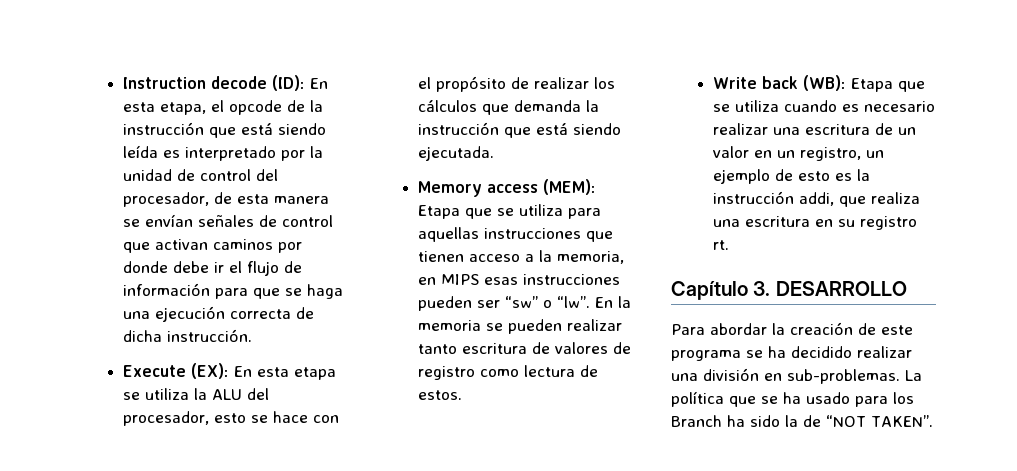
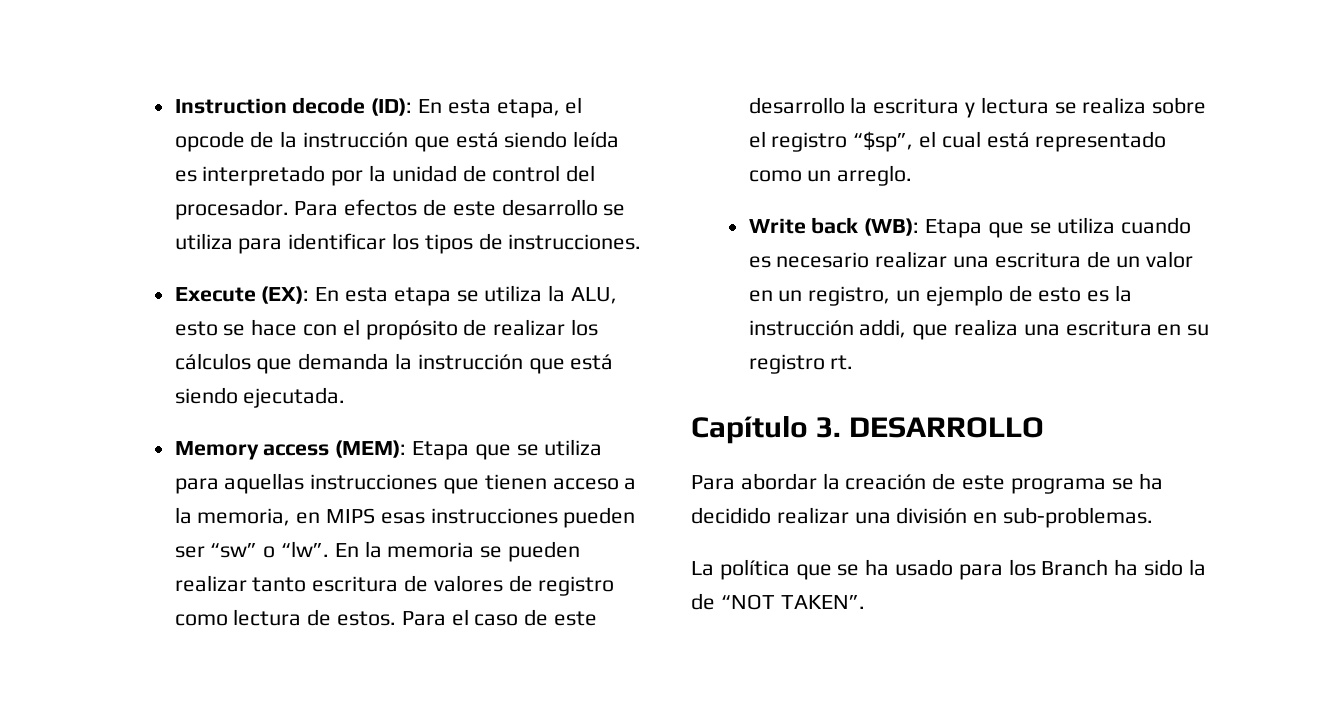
- Instruction decode (ID): En esta etapa, el opcode de la instrucción que está siendo leída es interpretado por la unidad de control del procesador, de esta manera se envían señales de control que activan caminos por donde debe ir el flujo de información para que se haga una ejecución correcta de dicha instrucción.
+ Instruction decode (ID): En esta etapa, el opcode de la instrucción que está siendo leída es interpretado por la unidad de control del procesador. Para efectos de este desarrollo se utiliza para identificar los tipos de instrucciones.
- Execute (EX): En esta etapa se utiliza la ALU del procesador, esto se hace con el propósito de realizar los cálculos que demanda la instrucción que está siendo ejecutada.
+ Execute (EX): En esta etapa se utiliza la ALU, esto se hace con el propósito de realizar los cálculos que demanda la instrucción que está siendo ejecutada.
+ Para el caso de este desarrollo la escritura y lectura se realiza sobre el registro “$sp”, el cual está representado como un arreglo.
- Para abordar la creación de este programa se ha decidido realizar una división en sub-problemas. La política que se ha usado para los Branch ha sido la de “NOT TAKEN”.
+ Para abordar la creación de este programa se ha decidido realizar una división en sub-problemas.
+ La política que se ha usado para los Branch ha sido la de “NOT TAKEN”.

